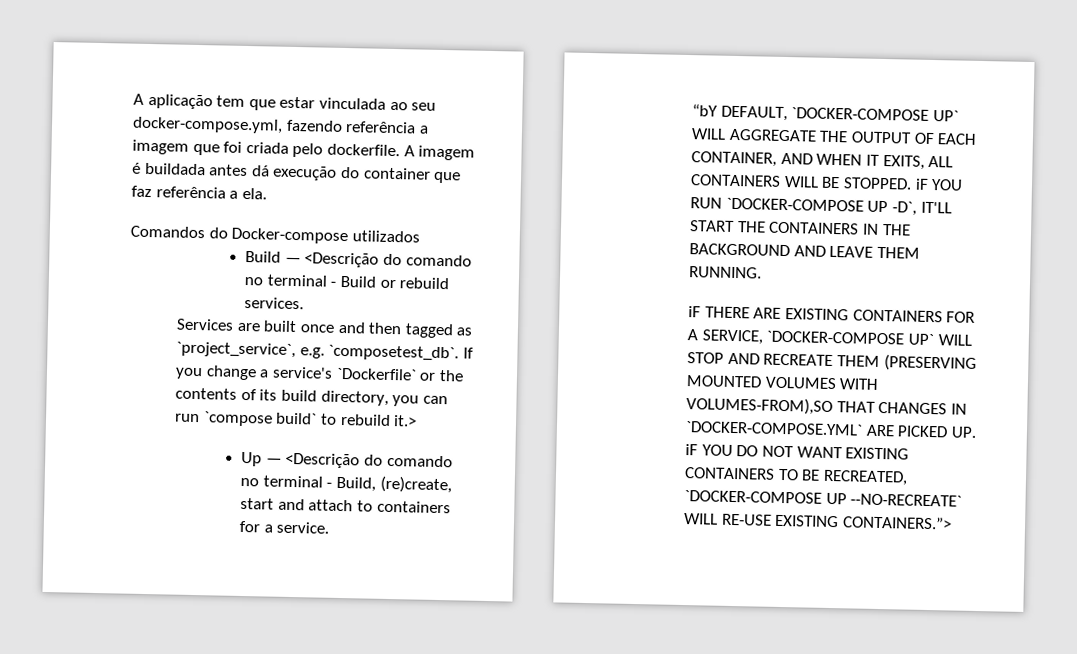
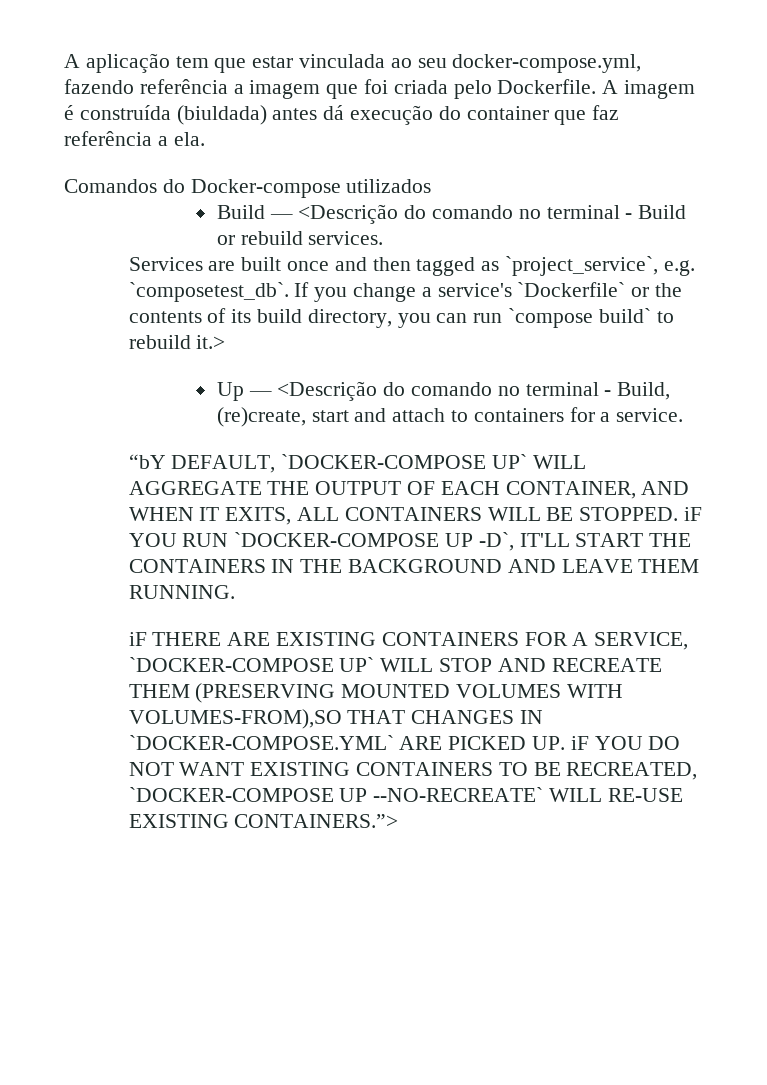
- A aplicação tem que estar vinculada ao seu docker-compose.yml, fazendo referência a imagem que foi criada pelo dockerfile.
+ A aplicação tem que estar vinculada ao seu docker-compose.yml, fazendo referência a imagem que foi criada pelo Dockerfile.
- A imagem é buildada antes dá execução do container que faz referência a ela.
+ A imagem é construída (biuldada) antes dá execução do container que faz referência a ela.

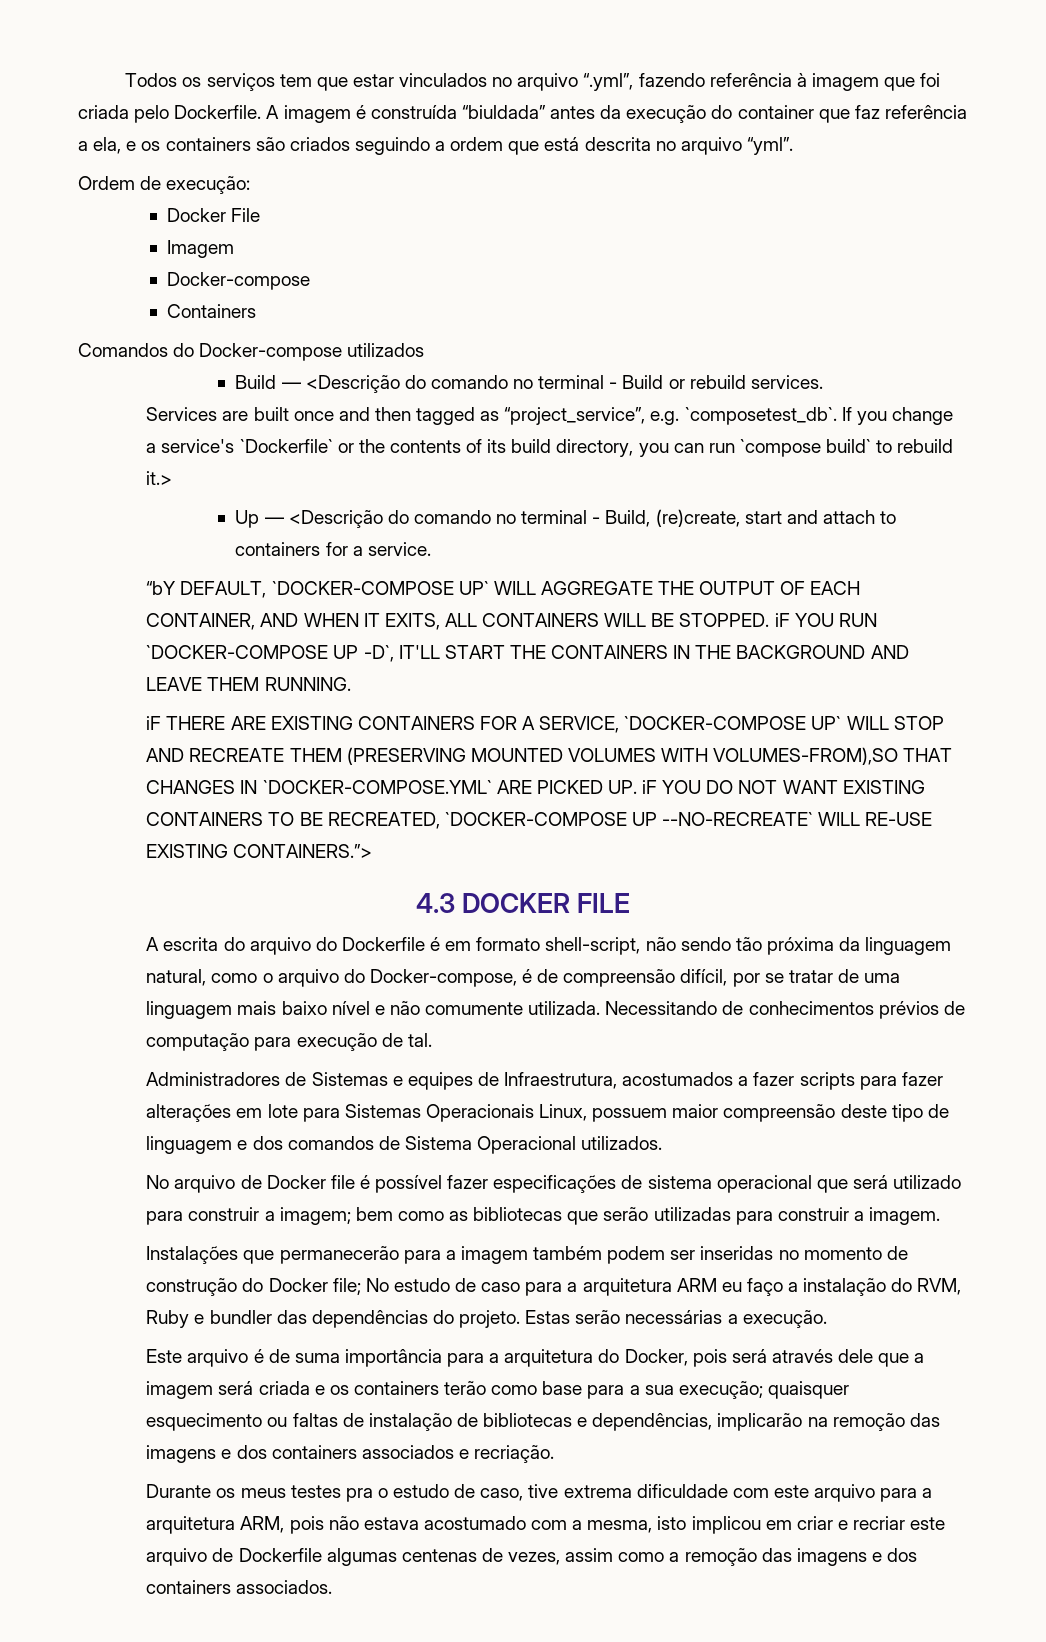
- A aplicação tem que estar vinculada ao seu docker-compose.yml, fazendo referência a imagem que foi criada pelo Dockerfile.
+ Todos os serviços tem que estar vinculados no arquivo “.yml”, fazendo referência à imagem que foi criada pelo Dockerfile.
- A imagem é construída (biuldada) antes dá execução do container que faz referência a ela.
+ A imagem é construída “biuldada” antes da execução do container que faz referência a ela, e os containers são criados seguindo a ordem que está descrita no arquivo “yml”.
+ Ordem de execução:
+ Docker File
+ Imagem
+ Docker-compose
+ Containers
- Services are built once and then tagged as `project_service`, e.g. `composetest_db`.
+ Services are built once and then tagged as “project_service”, e.g. `composetest_db`.
+ 4.3 DOCKER FILE
+ A escrita do arquivo do Dockerfile é em formato shell-script, não sendo tão próxima da linguagem natural, como o arquivo do Docker-compose, é de compreensão difícil, por se tratar de uma linguagem mais baixo nível e não comumente utilizada. Necessitando de conhecimentos prévios de computação para execução de tal.
+ Administradores de Sistemas e equipes de Infraestrutura, acostumados a fazer scripts para fazer alterações em lote para Sistemas Operacionais Linux, possuem maior compreensão deste tipo de linguagem e dos comandos de Sistema Operacional utilizados.
+ No arquivo de Docker file é possível fazer especificações de sistema operacional que será utilizado para construir a imagem; bem como as bibliotecas que serão utilizadas para construir a imagem.
+ Instalações que permanecerão para a imagem também podem ser inseridas no momento de construção do Docker file; No estudo de caso para a arquitetura ARM eu faço a instalação do RVM, Ruby e bundler das dependências do projeto. Estas serão necessárias a execução.
+ Este arquivo é de suma importância para a arquitetura do Docker, pois será através dele que a imagem será criada e os containers terão como base para a sua execução; quaisquer esquecimento ou faltas de instalação de bibliotecas e dependências, implicarão na remoção das imagens e dos containers associados e recriação.
+ Durante os meus testes pra o estudo de caso, tive extrema dificuldade com este arquivo para a arquitetura ARM, pois não estava acostumado com a mesma, isto implicou em criar e recriar este arquivo de Dockerfile algumas centenas de vezes, assim como a remoção das imagens e dos containers associados.

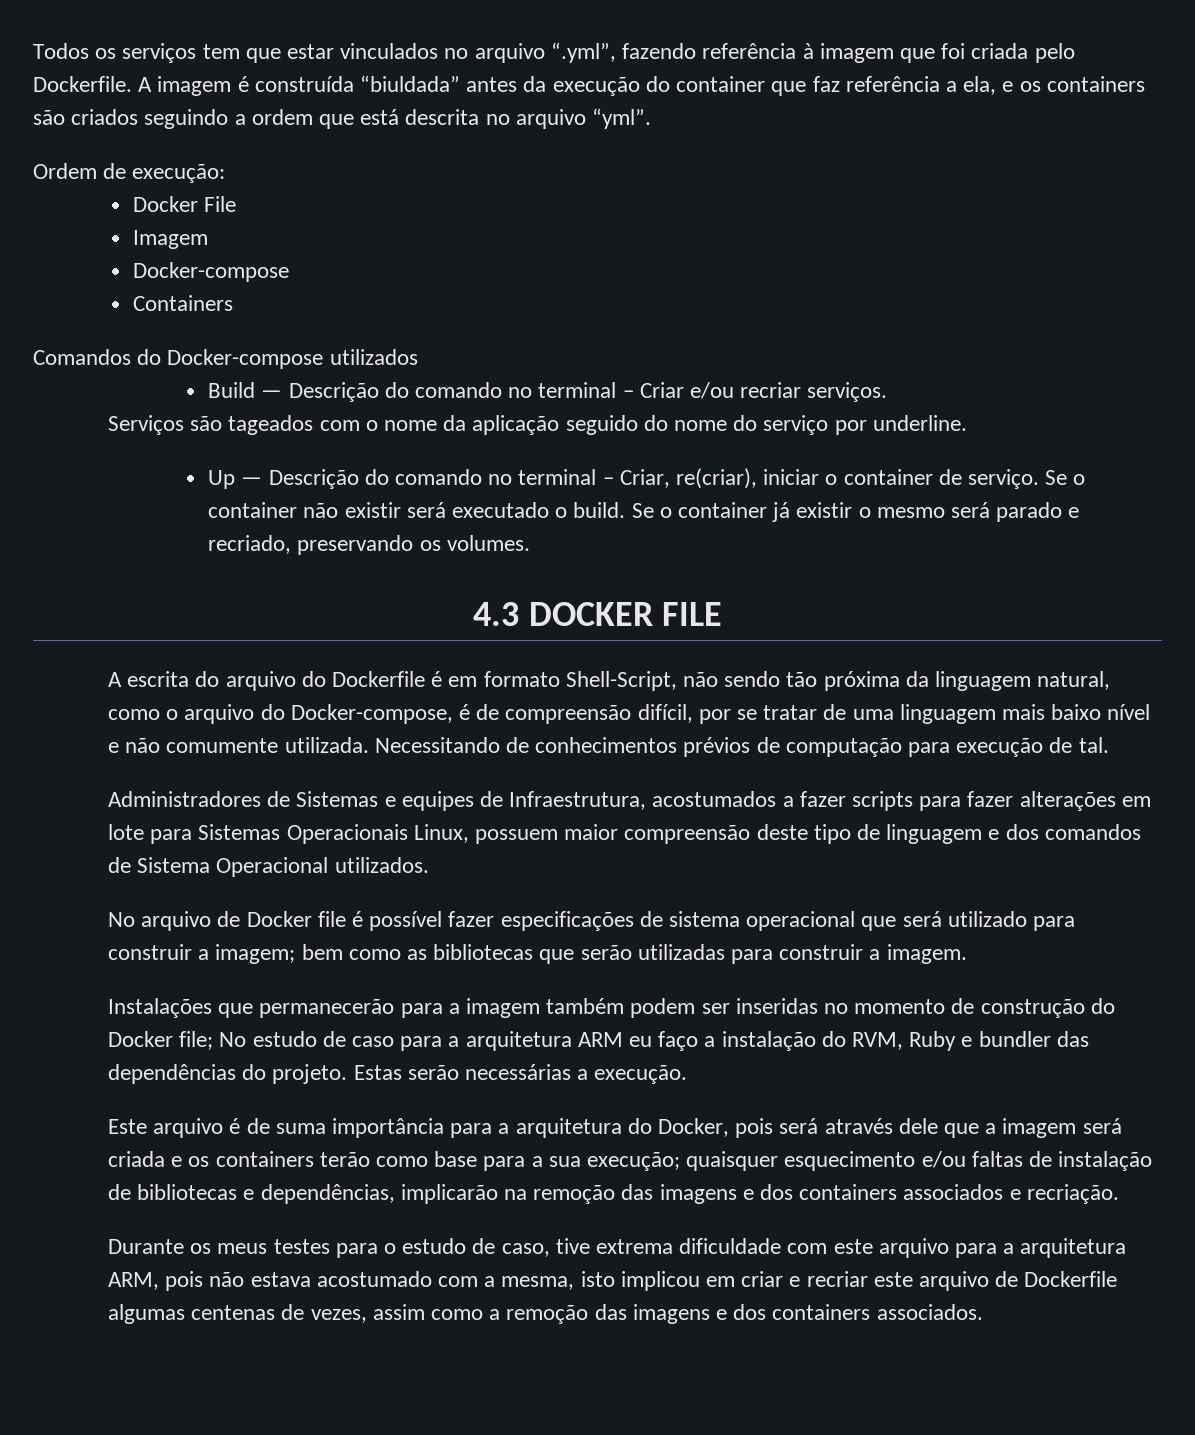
- Build — <Descrição do comando no terminal - Build or rebuild services.
- Services are built once and then tagged as “project_service”, e.g. `composetest_db`. If you change a service's `Dockerfile` or the contents of its build directory, you can run `compose build` to rebuild it.>
+ Build — Descrição do comando no terminal – Criar e/ou recriar serviços.
+ Serviços são tageados com o nome da aplicação seguido do nome do serviço por underline.
- Up — <Descrição do comando no terminal - Build, (re)create, start and attach to containers for a service.
- “bY DEFAULT, `DOCKER-COMPOSE UP` WILL AGGREGATE THE OUTPUT OF EACH CONTAINER, AND WHEN IT EXITS, ALL CONTAINERS WILL BE STOPPED. iF YOU RUN `DOCKER-COMPOSE UP -D`, IT'LL START THE CONTAINERS IN THE BACKGROUND AND LEAVE THEM RUNNING.
- iF THERE ARE EXISTING CONTAINERS FOR A SERVICE, `DOCKER-COMPOSE UP` WILL STOP AND RECREATE THEM (PRESERVING MOUNTED VOLUMES WITH VOLUMES-FROM),SO THAT CHANGES IN `DOCKER-COMPOSE.YML` ARE PICKED UP. iF YOU DO NOT WANT EXISTING CONTAINERS TO BE RECREATED, `DOCKER-COMPOSE UP --NO-RECREATE` WILL RE-USE EXISTING CONTAINERS.”>
+ Up — Descrição do comando no terminal – Criar, re(criar), iniciar o container de serviço. Se o container não existir será executado o build. Se o container já existir o mesmo será parado e recriado, preservando os volumes.
- A escrita do arquivo do Dockerfile é em formato shell-script, não sendo tão próxima da linguagem natural, como o arquivo do Docker-compose, é de compreensão difícil, por se tratar de uma linguagem mais baixo nível e não comumente utilizada.
+ A escrita do arquivo do Dockerfile é em formato Shell-Script, não sendo tão próxima da linguagem natural, como o arquivo do Docker-compose, é de compreensão difícil, por se tratar de uma linguagem mais baixo nível e não comumente utilizada.
- Este arquivo é de suma importância para a arquitetura do Docker, pois será através dele que a imagem será criada e os containers terão como base para a sua execução; quaisquer esquecimento ou faltas de instalação de bibliotecas e dependências, implicarão na remoção das imagens e dos containers associados e recriação.
+ Este arquivo é de suma importância para a arquitetura do Docker, pois será através dele que a imagem será criada e os containers terão como base para a sua execução; quaisquer esquecimento e/ou faltas de instalação de bibliotecas e dependências, implicarão na remoção das imagens e dos containers associados e recriação.
- Durante os meus testes pra o estudo de caso, tive extrema dificuldade com este arquivo para a arquitetura ARM, pois não estava acostumado com a mesma, isto implicou em criar e recriar este arquivo de Dockerfile algumas centenas de vezes, assim como a remoção das imagens e dos containers associados.
+ Durante os meus testes para o estudo de caso, tive extrema dificuldade com este arquivo para a arquitetura ARM, pois não estava acostumado com a mesma, isto implicou em criar e recriar este arquivo de Dockerfile algumas centenas de vezes, assim como a remoção das imagens e dos containers associados.

